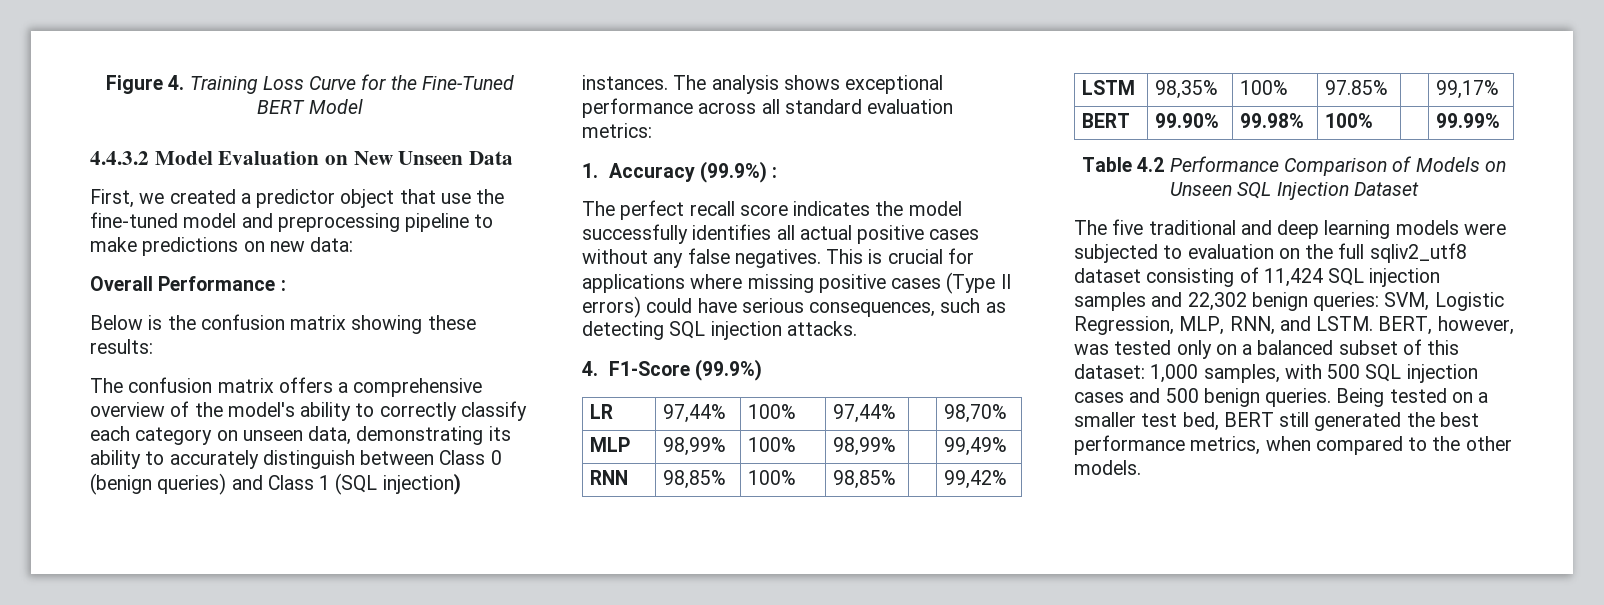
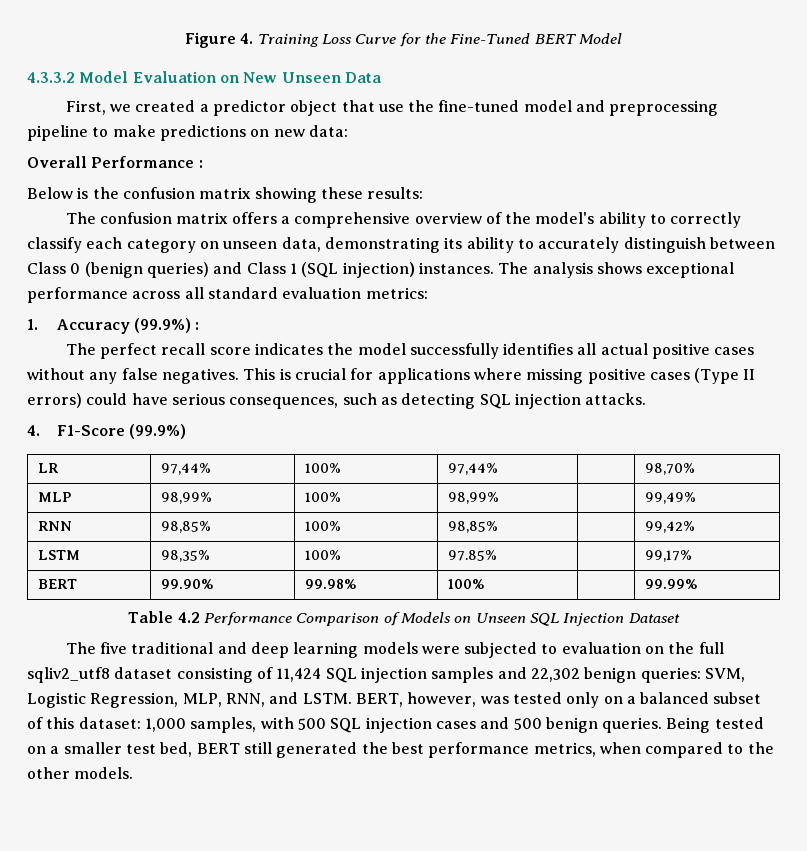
- 4.4.3.2 Model Evaluation on New Unseen Data
+ 4.3.3.2 Model Evaluation on New Unseen Data

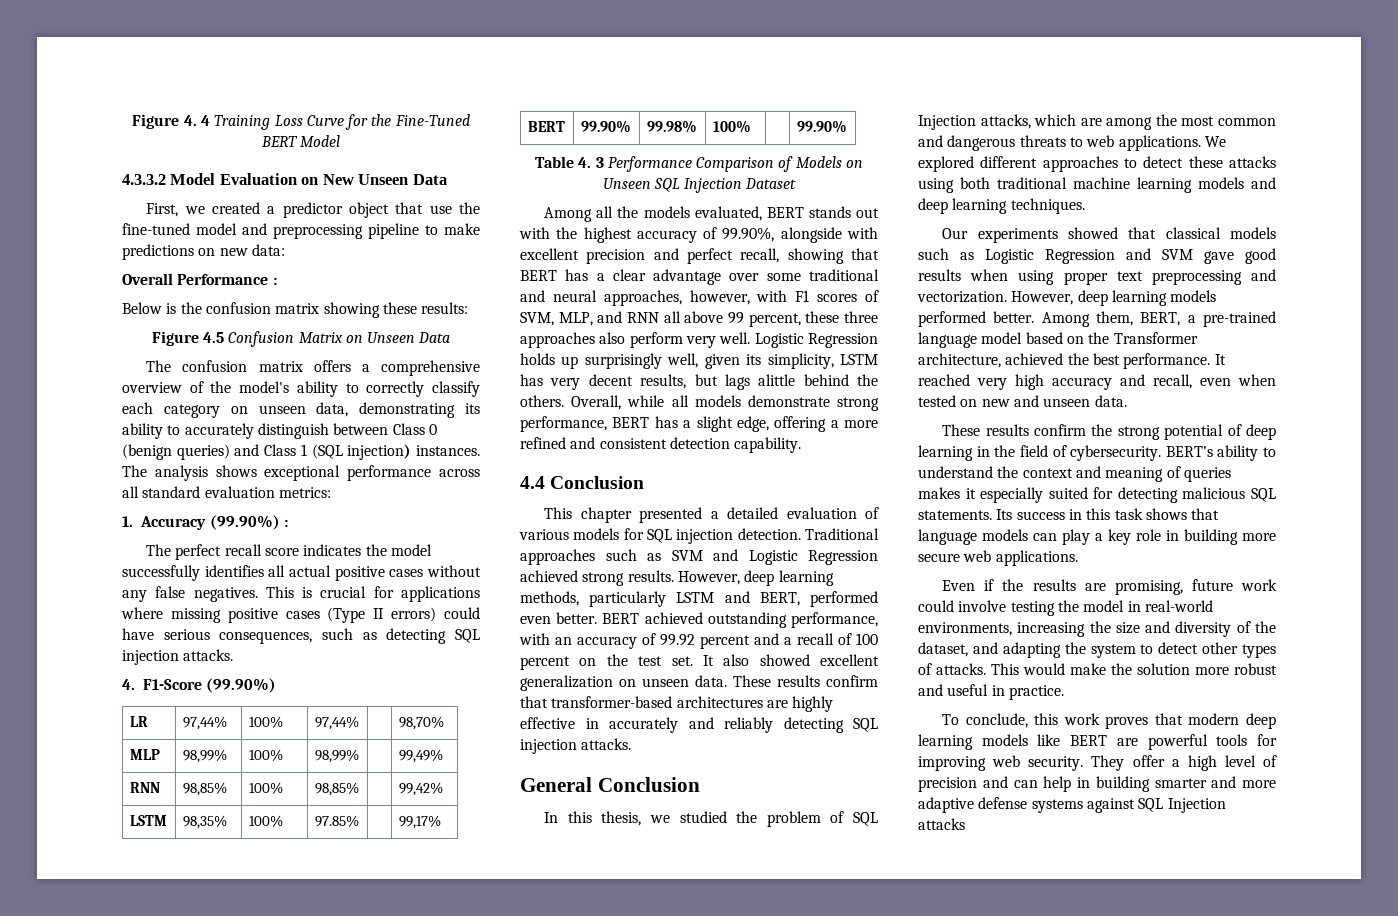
- Figure 4. Training Loss Curve for the Fine-Tuned BERT Model
+ Figure 4. 4 Training Loss Curve for the Fine-Tuned BERT Model
+ Figure 4.5 Confusion Matrix on Unseen Data
- 1. Accuracy (99.9%) :
+ 1. Accuracy (99.90%) :
- 4. F1-Score (99.9%)
+ 4. F1-Score (99.90%)
- BERT | 99.90% | 99.98% | 100% | | 99.99%
+ BERT | 99.90% | 99.98% | 100% | | 99.90%
- Table 4.2 Performance Comparison of Models on Unseen SQL Injection Dataset
+ Table 4. 3 Performance Comparison of Models on Unseen SQL Injection Dataset
- The five traditional and deep learning models were subjected to evaluation on the full sqliv2_utf8 dataset consisting of 11,424 SQL injection samples and 22,302 benign queries: SVM, Logistic Regression, MLP, RNN, and LSTM. BERT, however, was tested only on a balanced subset of this dataset: 1,000 samples, with 500 SQL injection cases and 500 benign queries. Being tested on a smaller test bed, BERT still generated the best performance metrics, when compared to the other models.
+ Among all the models evaluated, BERT stands out with the highest accuracy of 99.90%, alongside with excellent precision and perfect recall, showing that BERT has a clear advantage over some traditional and neural approaches, however, with F1 scores of SVM, MLP, and RNN all above 99 percent, these three approaches also perform very well. Logistic Regression holds up surprisingly well, given its simplicity, LSTM has very decent results, but lags alittle behind the others. Overall, while all models demonstrate strong performance, BERT has a slight edge, offering a more refined and consistent detection capability.
+ 4.4 Conclusion
+ This chapter presented a detailed evaluation of various models for SQL injection detection. Traditional approaches such as SVM and Logistic Regression achieved strong results. However, deep learning methods, particularly LSTM and BERT, performed even better. BERT achieved outstanding performance, with an accuracy of 99.92 percent and a recall of 100 percent on the test set. It also showed excellent generalization on unseen data. These results confirm that transformer-based architectures are highly effective in accurately and reliably detecting SQL injection attacks.
+ General Conclusion
+ In this thesis, we studied the problem of SQL Injection attacks, which are among the most common and dangerous threats to web applications. We explored different approaches to detect these attacks using both traditional machine learning models and deep learning techniques.
+ Our experiments showed that classical models such as Logistic Regression and SVM gave good results when using proper text preprocessing and vectorization. However, deep learning models performed better. Among them, BERT, a pre-trained language model based on the Transformer architecture, achieved the best performance. It reached very high accuracy and recall, even when tested on new and unseen data.
+ These results confirm the strong potential of deep learning in the field of cybersecurity. BERT’s ability to understand the context and meaning of queries makes it especially suited for detecting malicious SQL statements. Its success in this task shows that language models can play a key role in building more secure web applications.
+ Even if the results are promising, future work could involve testing the model in real-world environments, increasing the size and diversity of the dataset, and adapting the system to detect other types of attacks. This would make the solution more robust and useful in practice.
+ To conclude, this work proves that modern deep learning models like BERT are powerful tools for improving web security. They offer a high level of precision and can help in building smarter and more adaptive defense systems against SQL Injection attacks

